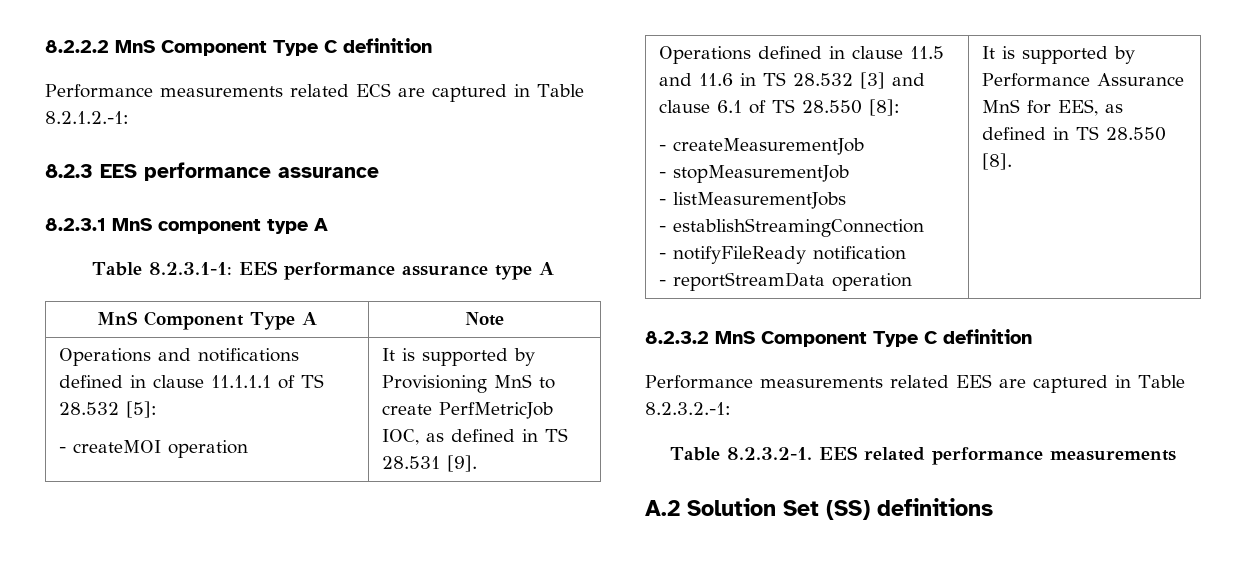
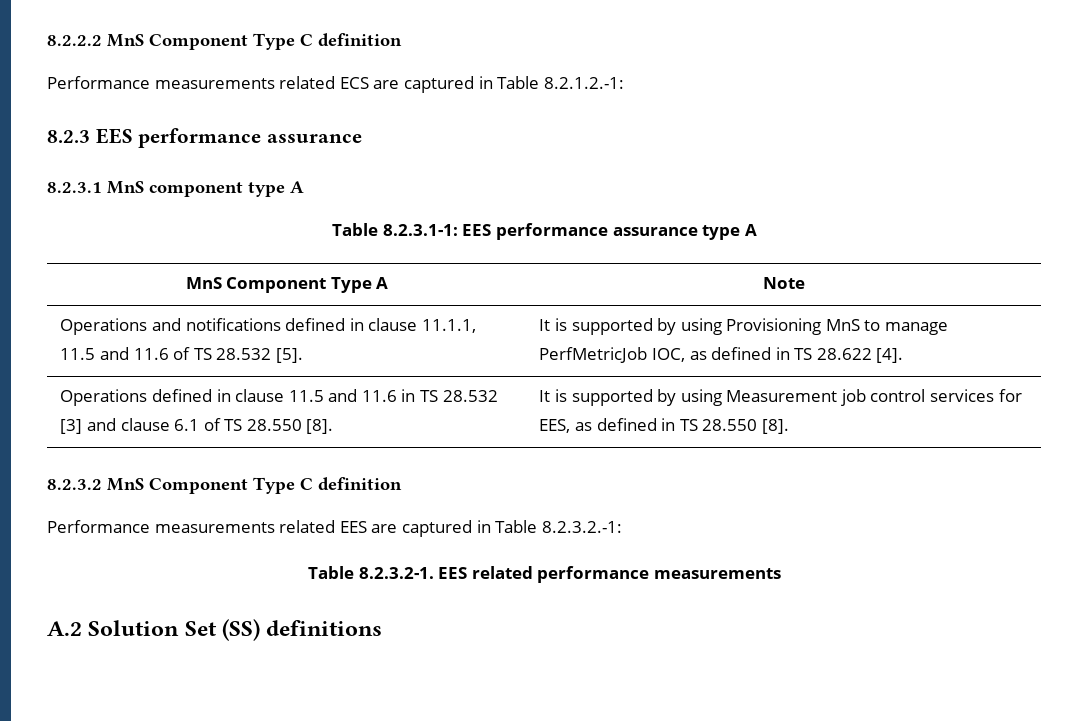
- Operations and notifications defined in clause 11.1.1.1 of TS 28.532 [5]:
- - createMOI operation | It is supported by Provisioning MnS to create PerfMetricJob IOC, as defined in TS 28.531 [9].
+ Operations and notifications defined in clause 11.1.1, 11.5 and 11.6 of TS 28.532 [5]. | It is supported by using Provisioning MnS to manage PerfMetricJob IOC, as defined in TS 28.622 [4].
- Operations defined in clause 11.5 and 11.6 in TS 28.532 [3] and clause 6.1 of TS 28.550 [8]:
- - createMeasurementJob
- - stopMeasurementJob
- - listMeasurementJobs
- - establishStreamingConnection
- - notifyFileReady notification
- - reportStreamData operation | It is supported by Performance Assurance MnS for EES, as defined in TS 28.550 [8].
+ Operations defined in clause 11.5 and 11.6 in TS 28.532 [3] and clause 6.1 of TS 28.550 [8]. | It is supported by using Measurement job control services for EES, as defined in TS 28.550 [8].

